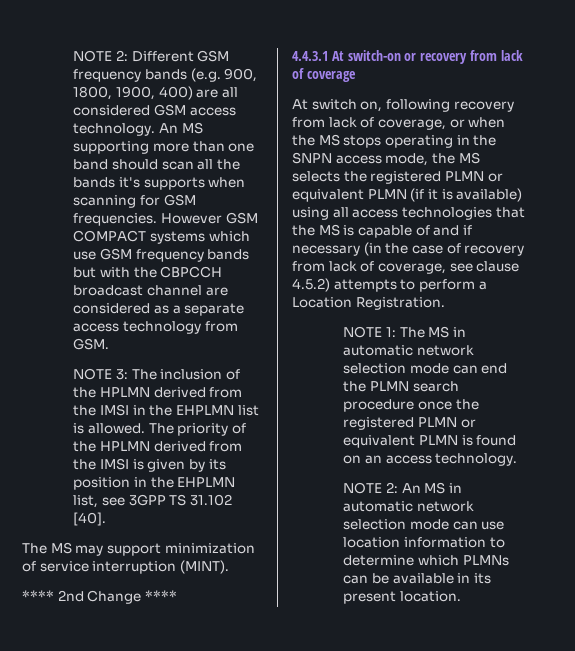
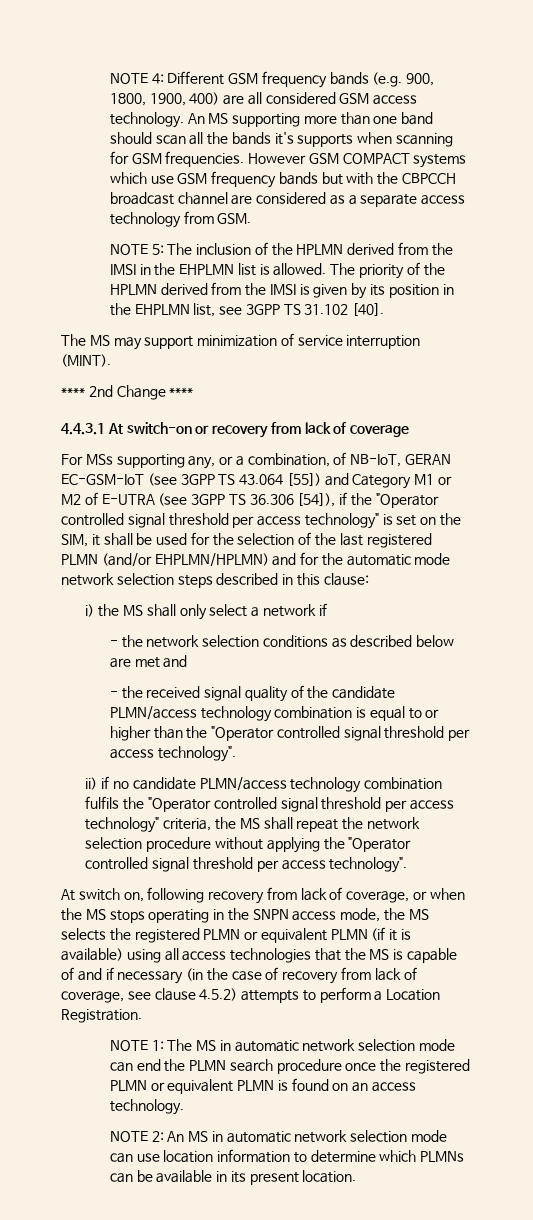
- NOTE 2: Different GSM frequency bands (e.g. 900, 1800, 1900, 400) are all considered GSM access technology.
+ NOTE 4: Different GSM frequency bands (e.g. 900, 1800, 1900, 400) are all considered GSM access technology.
- NOTE 3: The inclusion of the HPLMN derived from the IMSI in the EHPLMN list is allowed.
+ NOTE 5: The inclusion of the HPLMN derived from the IMSI in the EHPLMN list is allowed.
+ For MSs supporting any, or a combination, of NB-IoT, GERAN EC-GSM-IoT (see 3GPP TS 43.064 [55]) and Category M1 or M2 of E-UTRA (see 3GPP TS 36.306 [54]), if the "Operator controlled signal threshold per access technology" is set on the SIM, it shall be used for the selection of the last registered PLMN (and/or EHPLMN/HPLMN) and for the automatic mode network selection steps described in this clause:
+ i) the MS shall only select a network if
+ - the network selection conditions as described below are met and
+ - the received signal quality of the candidate PLMN/access technology combination is equal to or higher than the "Operator controlled signal threshold per access technology".
+ ii) if no candidate PLMN/access technology combination fulfils the "Operator controlled signal threshold per access technology" criteria, the MS shall repeat the network selection procedure without applying the "Operator controlled signal threshold per access technology".

